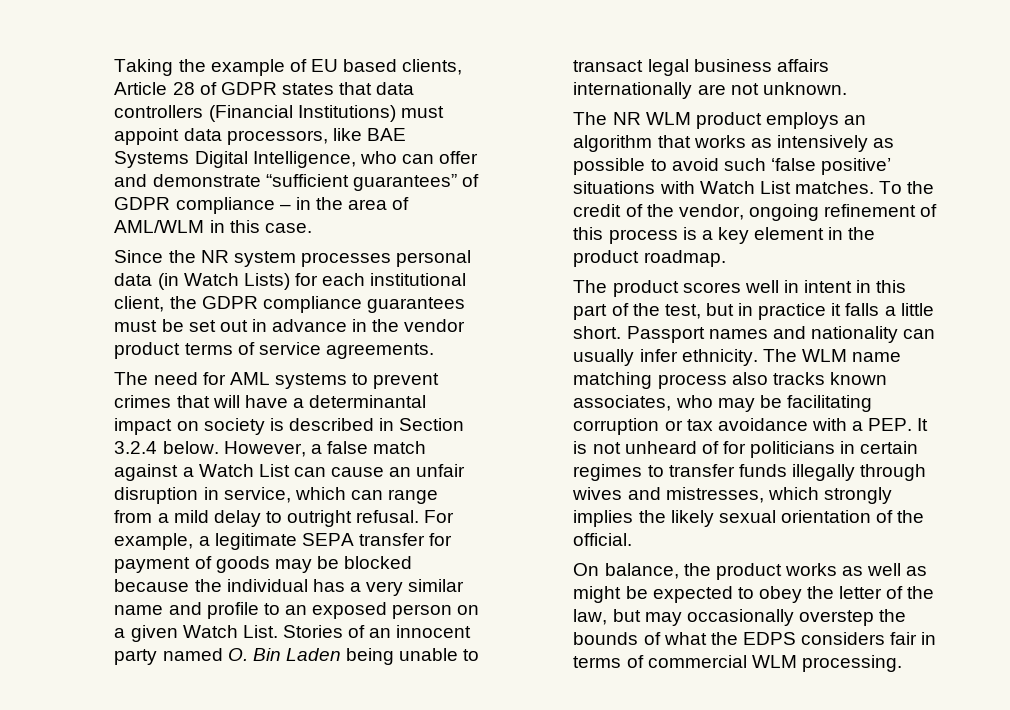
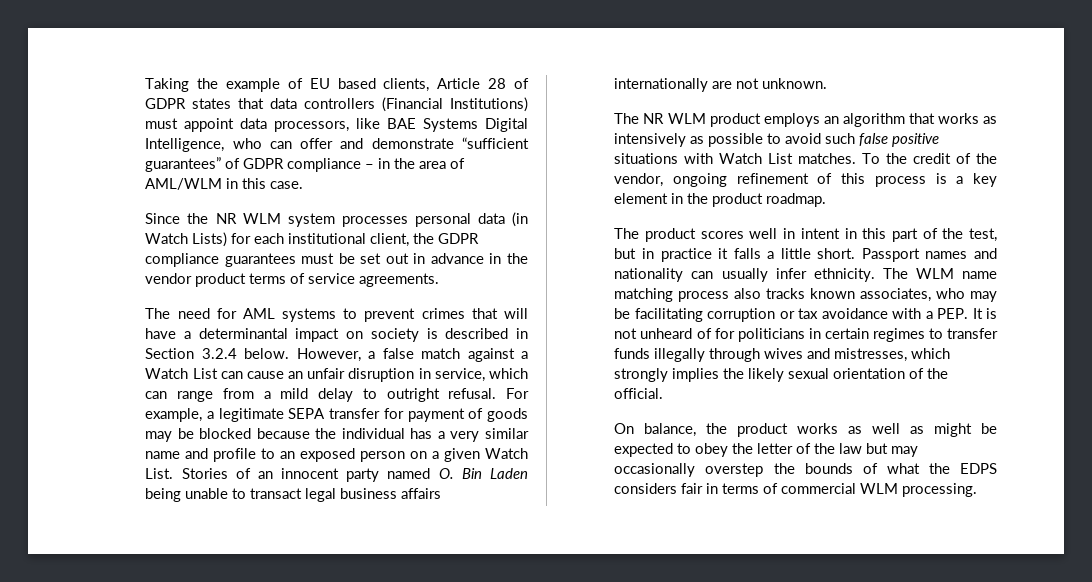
- Since the NR system processes personal data (in Watch Lists) for each institutional client, the GDPR compliance guarantees must be set out in advance in the vendor product terms of service agreements.
+ Since the NR WLM system processes personal data (in Watch Lists) for each institutional client, the GDPR compliance guarantees must be set out in advance in the vendor product terms of service agreements.
- The NR WLM product employs an algorithm that works as intensively as possible to avoid such ‘false positive’ situations with Watch List matches.
+ The NR WLM product employs an algorithm that works as intensively as possible to avoid such false positive situations with Watch List matches.
- On balance, the product works as well as might be expected to obey the letter of the law, but may occasionally overstep the bounds of what the EDPS considers fair in terms of commercial WLM processing.
+ On balance, the product works as well as might be expected to obey the letter of the law but may occasionally overstep the bounds of what the EDPS considers fair in terms of commercial WLM processing.

